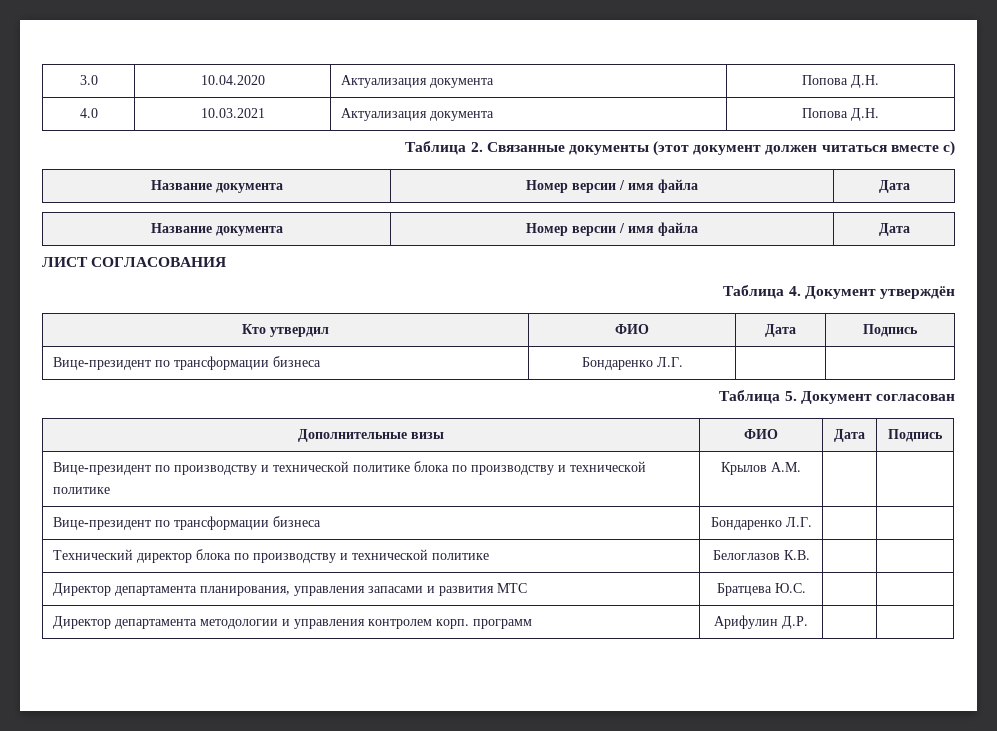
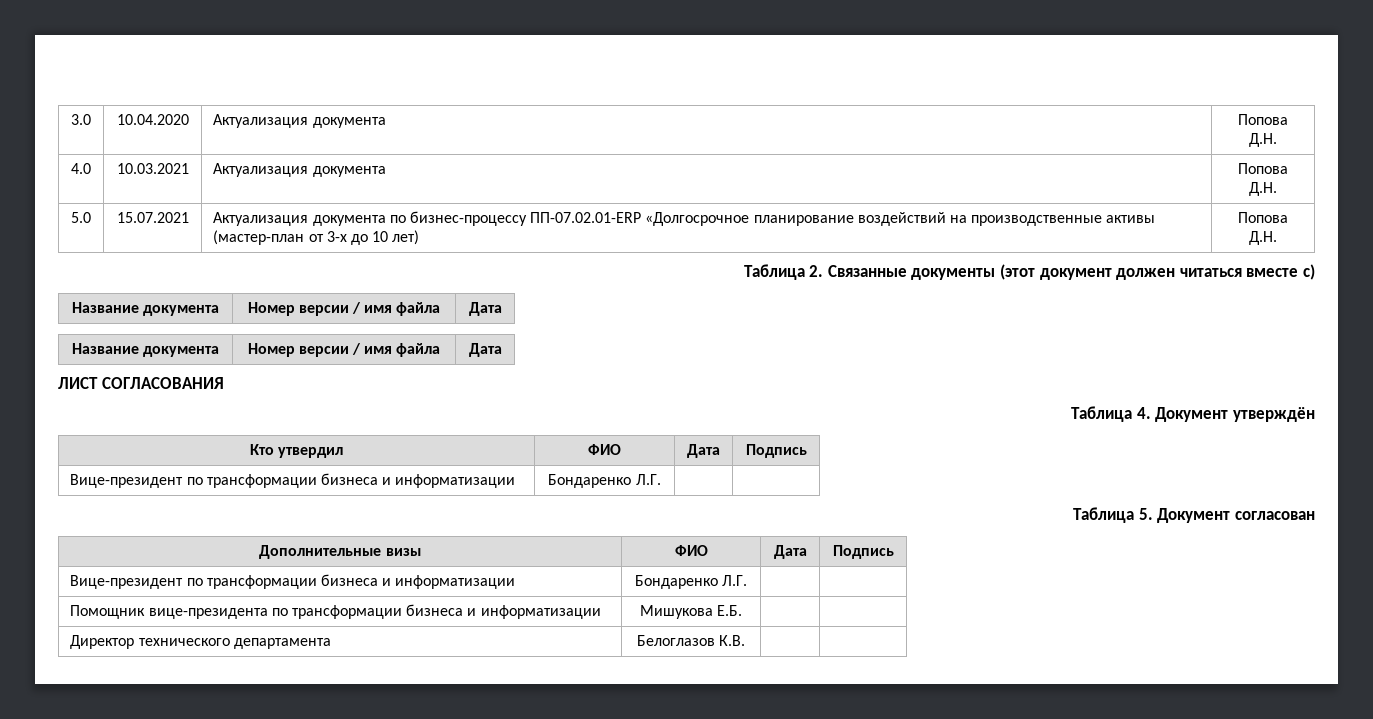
+ 5.0 | 15.07.2021 | Актуализация документа по бизнес-процессу ПП-07.02.01-ERP «Долгосрочное планирование воздействий на производственные активы (мастер-план от 3-х до 10 лет) | Попова Д.Н.
  Кто утвердил | ФИО | Дата | Подпись
- Вице-президент по трансформации бизнеса | Бондаренко Л.Г. | |
+ Вице-президент по трансформации бизнеса и информатизации | Бондаренко Л.Г. | |
  Дополнительные визы | ФИО | Дата | Подпись
- Вице-президент по производству и технической политике блока по производству и технической политике | Крылов А.М. | |
- Вице-президент по трансформации бизнеса | Бондаренко Л.Г. | |
- Технический директор блока по производству и технической политике | Белоглазов К.В. | |
- Директор департамента планирования, управления запасами и развития МТС | Братцева Ю.С. | |
- Директор департамента методологии и управления контролем корп. программ | Арифулин Д.Р. | |
+ Вице-президент по трансформации бизнеса и информатизации | Бондаренко Л.Г. | |
+ Помощник вице-президента по трансформации бизнеса и информатизации | Мишукова Е.Б. | |
+ Директор технического департамента | Белоглазов К.В. | |

